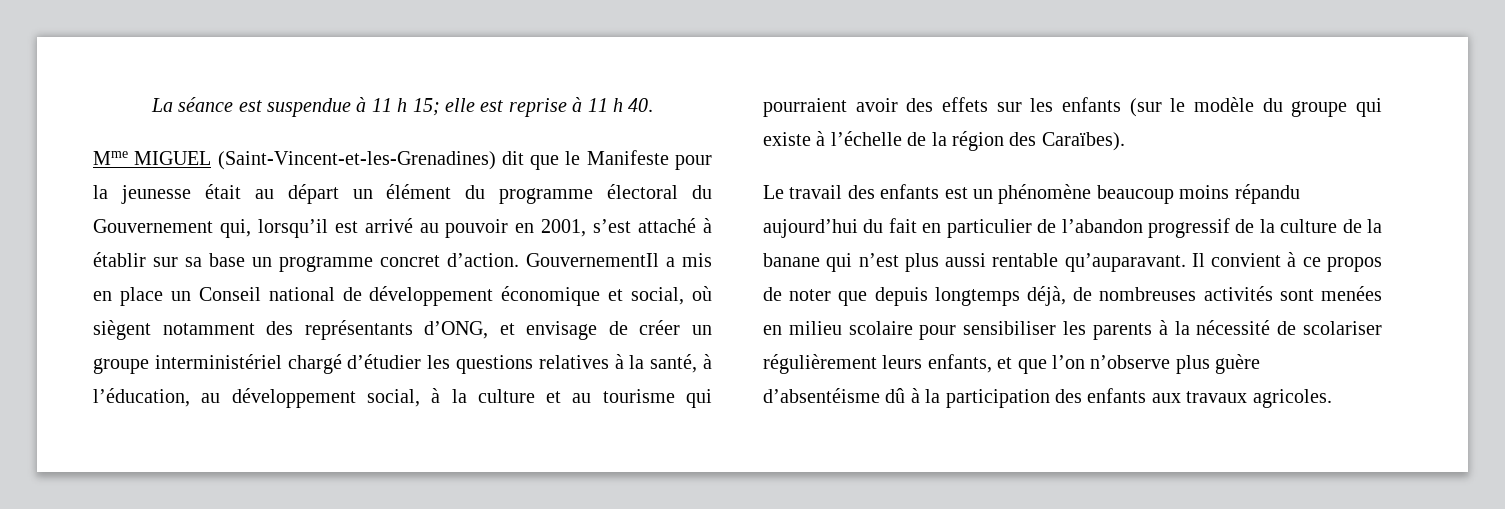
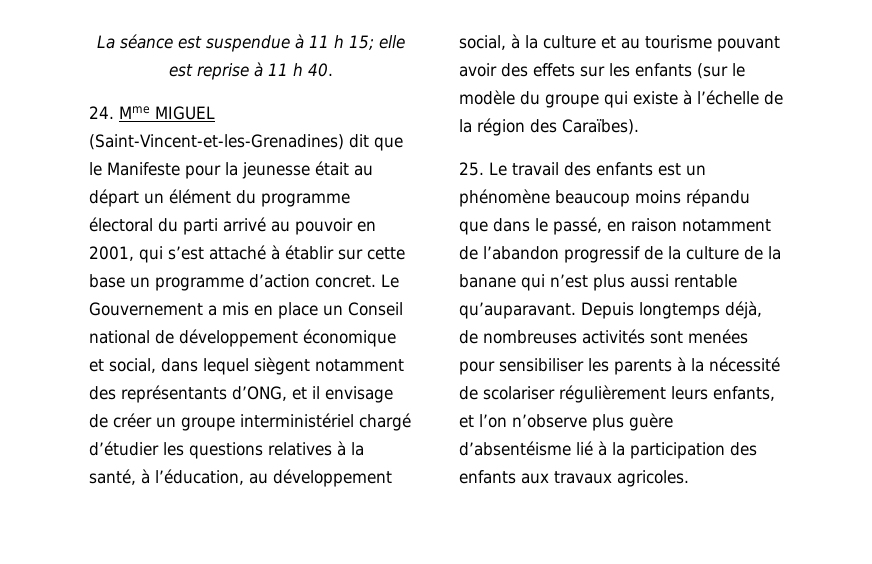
- Mme MIGUEL (Saint-Vincent-et-les-Grenadines) dit que le Manifeste pour la jeunesse était au départ un élément du programme électoral du Gouvernement qui, lorsqu’il est arrivé au pouvoir en 2001, s’est attaché à établir sur sa base un programme concret d’action. GouvernementIl a mis en place un Conseil national de développement économique et social, où siègent notamment des représentants d’ONG, et envisage de créer un groupe interministériel chargé d’étudier les questions relatives à la santé, à l’éducation, au développement social, à la culture et au tourisme qui pourraient avoir des effets sur les enfants (sur le modèle du groupe qui existe à l’échelle de la région des Caraïbes).
+ 24. Mme MIGUEL (Saint-Vincent-et-les-Grenadines) dit que le Manifeste pour la jeunesse était au départ un élément du programme électoral du parti arrivé au pouvoir en 2001, qui s’est attaché à établir sur cette base un programme d’action concret. Le Gouvernement a mis en place un Conseil national de développement économique et social, dans lequel siègent notamment des représentants d’ONG, et il envisage de créer un groupe interministériel chargé d’étudier les questions relatives à la santé, à l’éducation, au développement social, à la culture et au tourisme pouvant avoir des effets sur les enfants (sur le modèle du groupe qui existe à l’échelle de la région des Caraïbes).
- Le travail des enfants est un phénomène beaucoup moins répandu aujourd’hui du fait en particulier de l’abandon progressif de la culture de la banane qui n’est plus aussi rentable qu’auparavant.
+ 25. Le travail des enfants est un phénomène beaucoup moins répandu que dans le passé, en raison notamment de l’abandon progressif de la culture de la banane qui n’est plus aussi rentable qu’auparavant.
- Il convient à ce propos de noter que depuis longtemps déjà, de nombreuses activités sont menées en milieu scolaire pour sensibiliser les parents à la nécessité de scolariser régulièrement leurs enfants, et que l’on n’observe plus guère d’absentéisme dû à la participation des enfants aux travaux agricoles.
+ Depuis longtemps déjà, de nombreuses activités sont menées pour sensibiliser les parents à la nécessité de scolariser régulièrement leurs enfants, et l’on n’observe plus guère d’absentéisme lié à la participation des enfants aux travaux agricoles.

